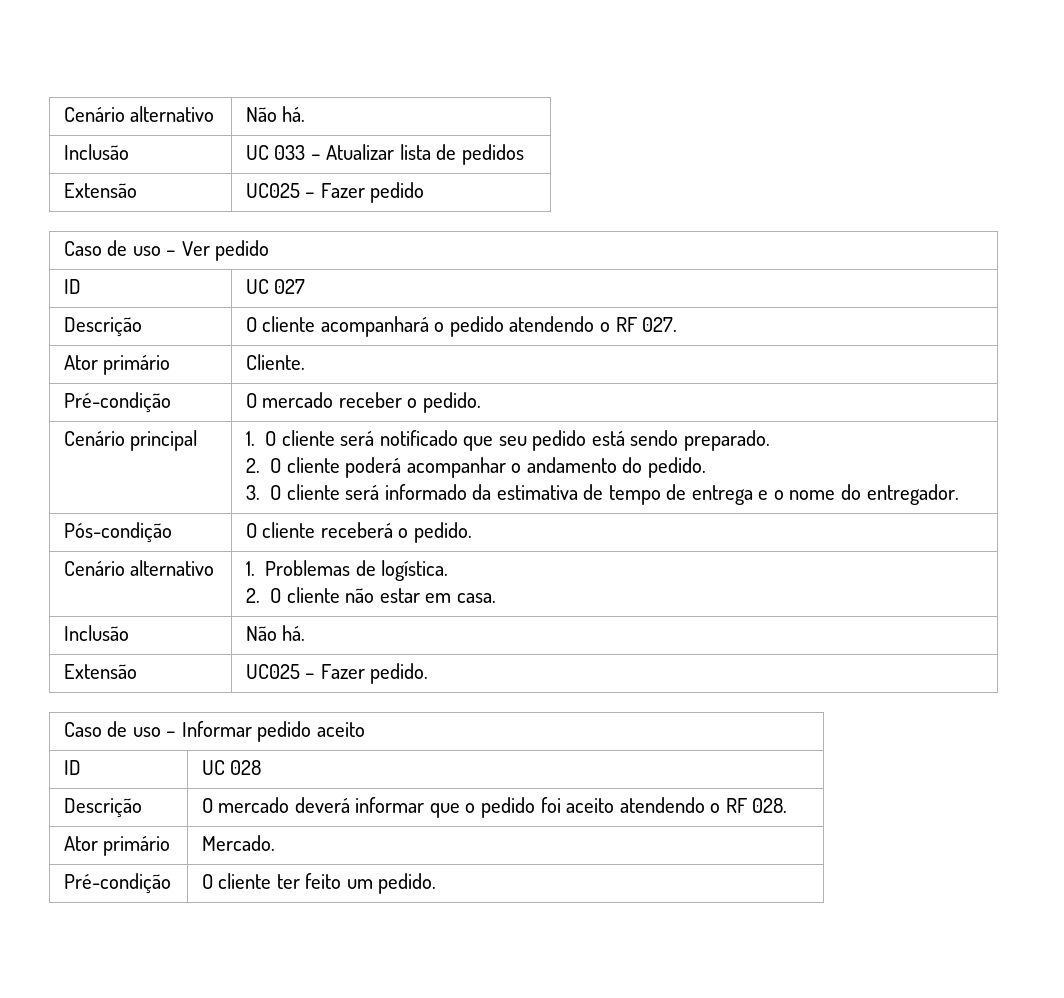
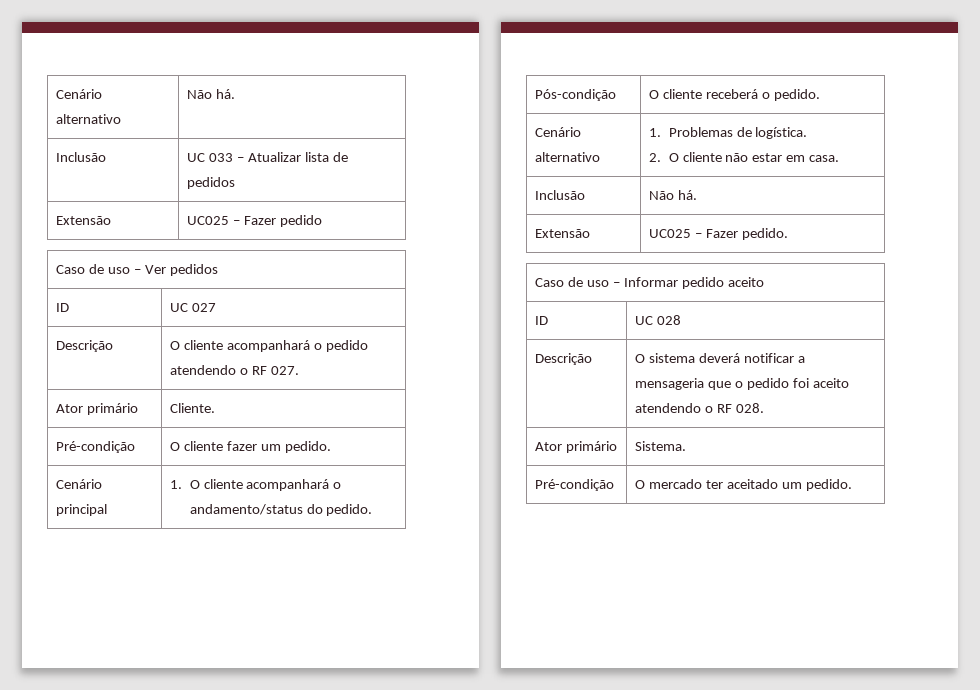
- Caso de uso – Ver pedido
+ Caso de uso – Ver pedidos
- Pré-condição | O mercado receber o pedido.
+ Pré-condição | O cliente fazer um pedido.
- Cenário principal | 1. O cliente será notificado que seu pedido está sendo preparado.
- 2. O cliente poderá acompanhar o andamento do pedido.
- 3. O cliente será informado da estimativa de tempo de entrega e o nome do entregador.
+ Cenário principal | 1. O cliente acompanhará o andamento/status do pedido.
- Descrição | O mercado deverá informar que o pedido foi aceito atendendo o RF 028.
+ Descrição | O sistema deverá notificar a mensageria que o pedido foi aceito atendendo o RF 028.
- Ator primário | Mercado.
- Pré-condição | O cliente ter feito um pedido.
+ Ator primário | Sistema.
+ Pré-condição | O mercado ter aceitado um pedido.

